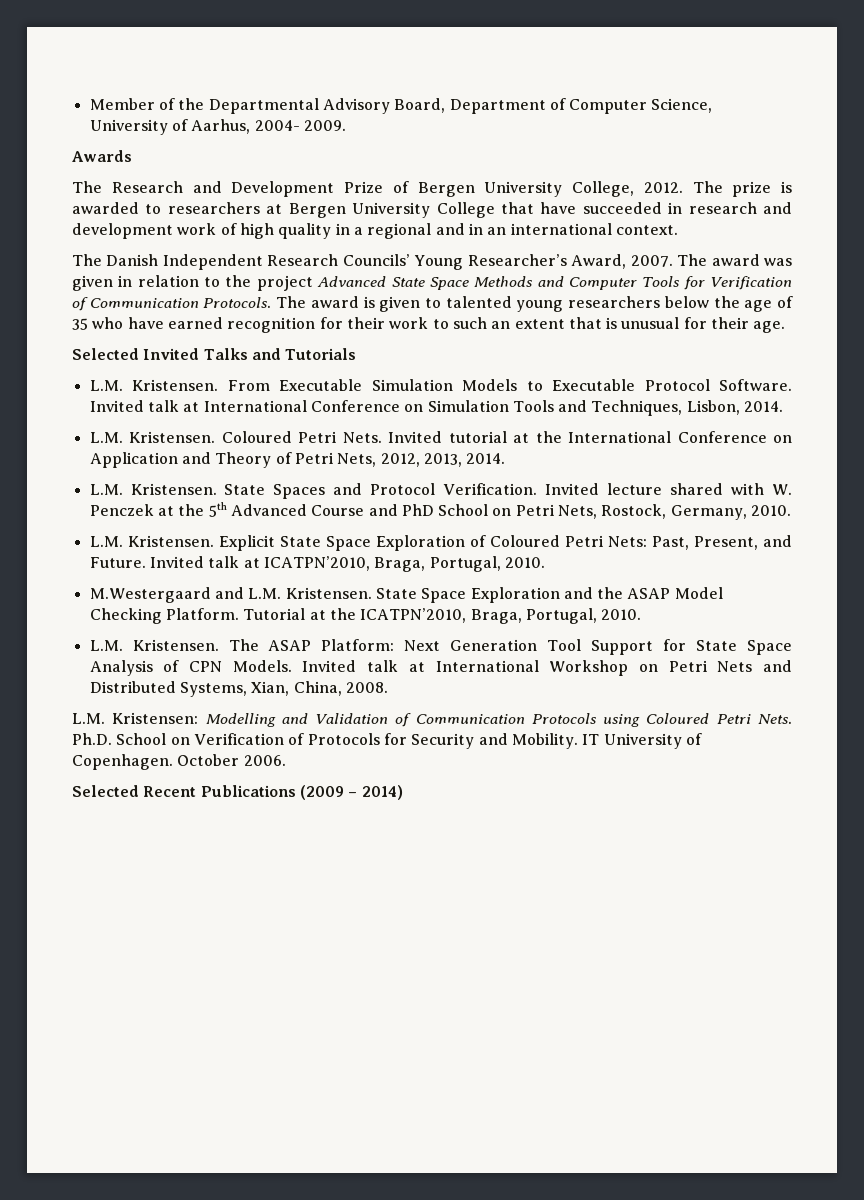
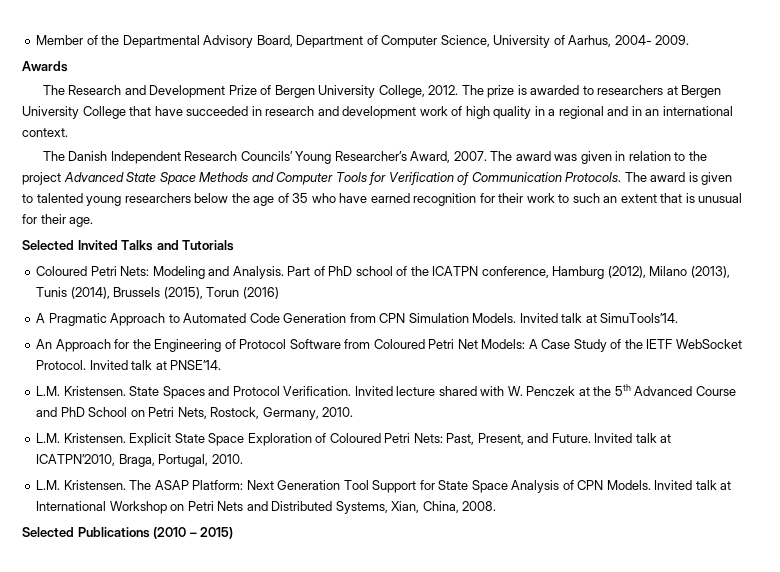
- L.M. Kristensen. From Executable Simulation Models to Executable Protocol Software. Invited talk at International Conference on Simulation Tools and Techniques, Lisbon, 2014.
- L.M. Kristensen. Coloured Petri Nets. Invited tutorial at the International Conference on Application and Theory of Petri Nets, 2012, 2013, 2014.
+ Coloured Petri Nets: Modeling and Analysis. Part of PhD school of the ICATPN conference, Hamburg (2012), Milano (2013), Tunis (2014), Brussels (2015), Torun (2016)
+ A Pragmatic Approach to Automated Code Generation from CPN Simulation Models. Invited talk at SimuTools’14.
+ An Approach for the Engineering of Protocol Software from Coloured Petri Net Models: A Case Study of the IETF WebSocket Protocol. Invited talk at PNSE’14.
- M.Westergaard and L.M. Kristensen. State Space Exploration and the ASAP Model Checking Platform. Tutorial at the ICATPN’2010, Braga, Portugal, 2010.
- L.M. Kristensen: Modelling and Validation of Communication Protocols using Coloured Petri Nets. Ph.D. School on Verification of Protocols for Security and Mobility. IT University of Copenhagen. October 2006.
- Selected Recent Publications (2009 – 2014)
+ Selected Publications (2010 – 2015)

